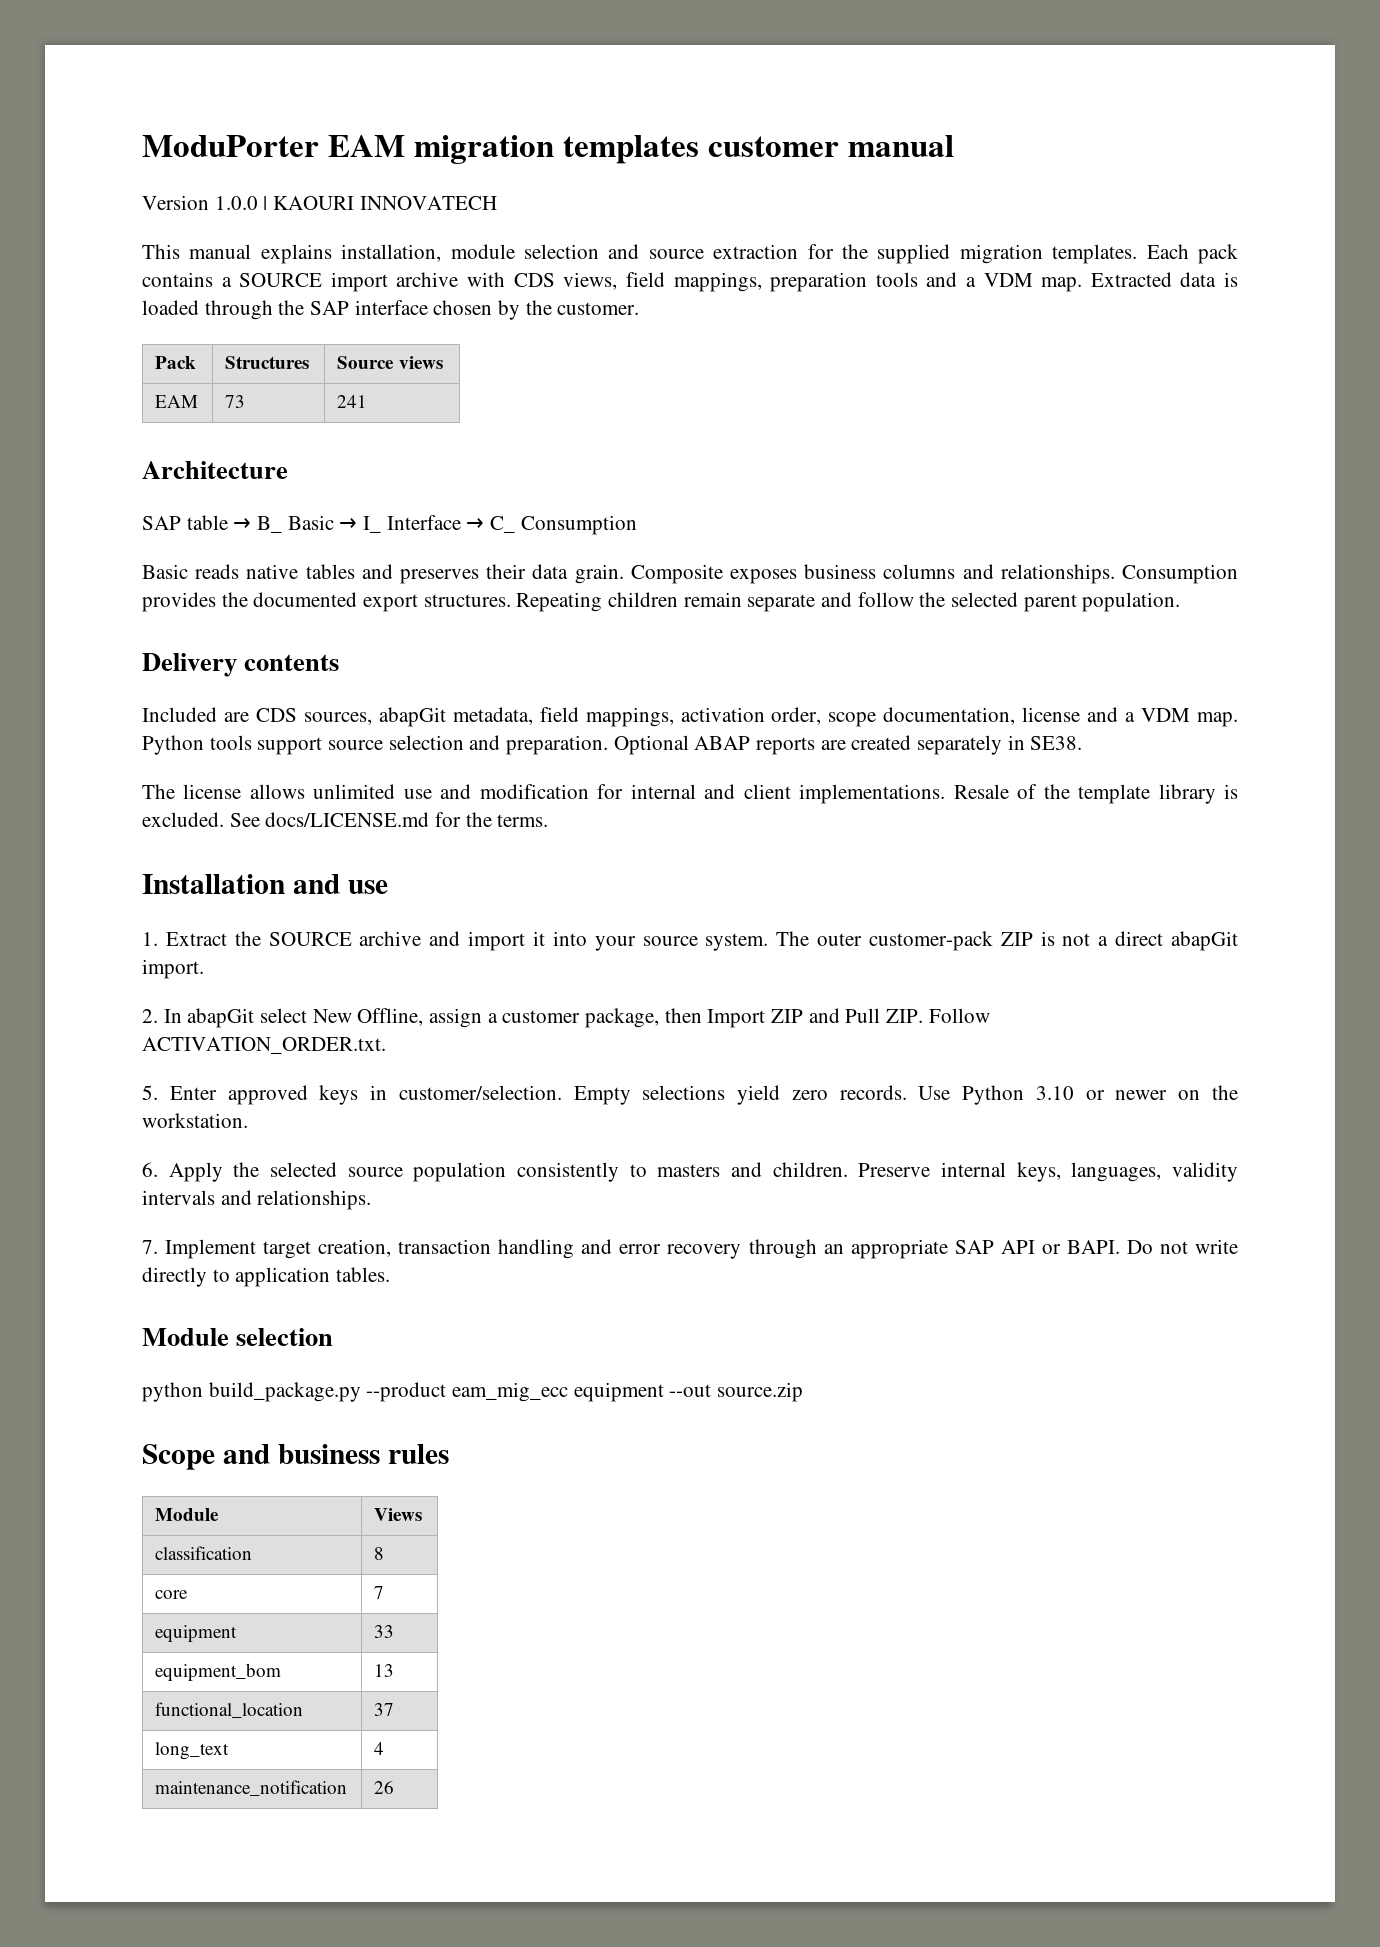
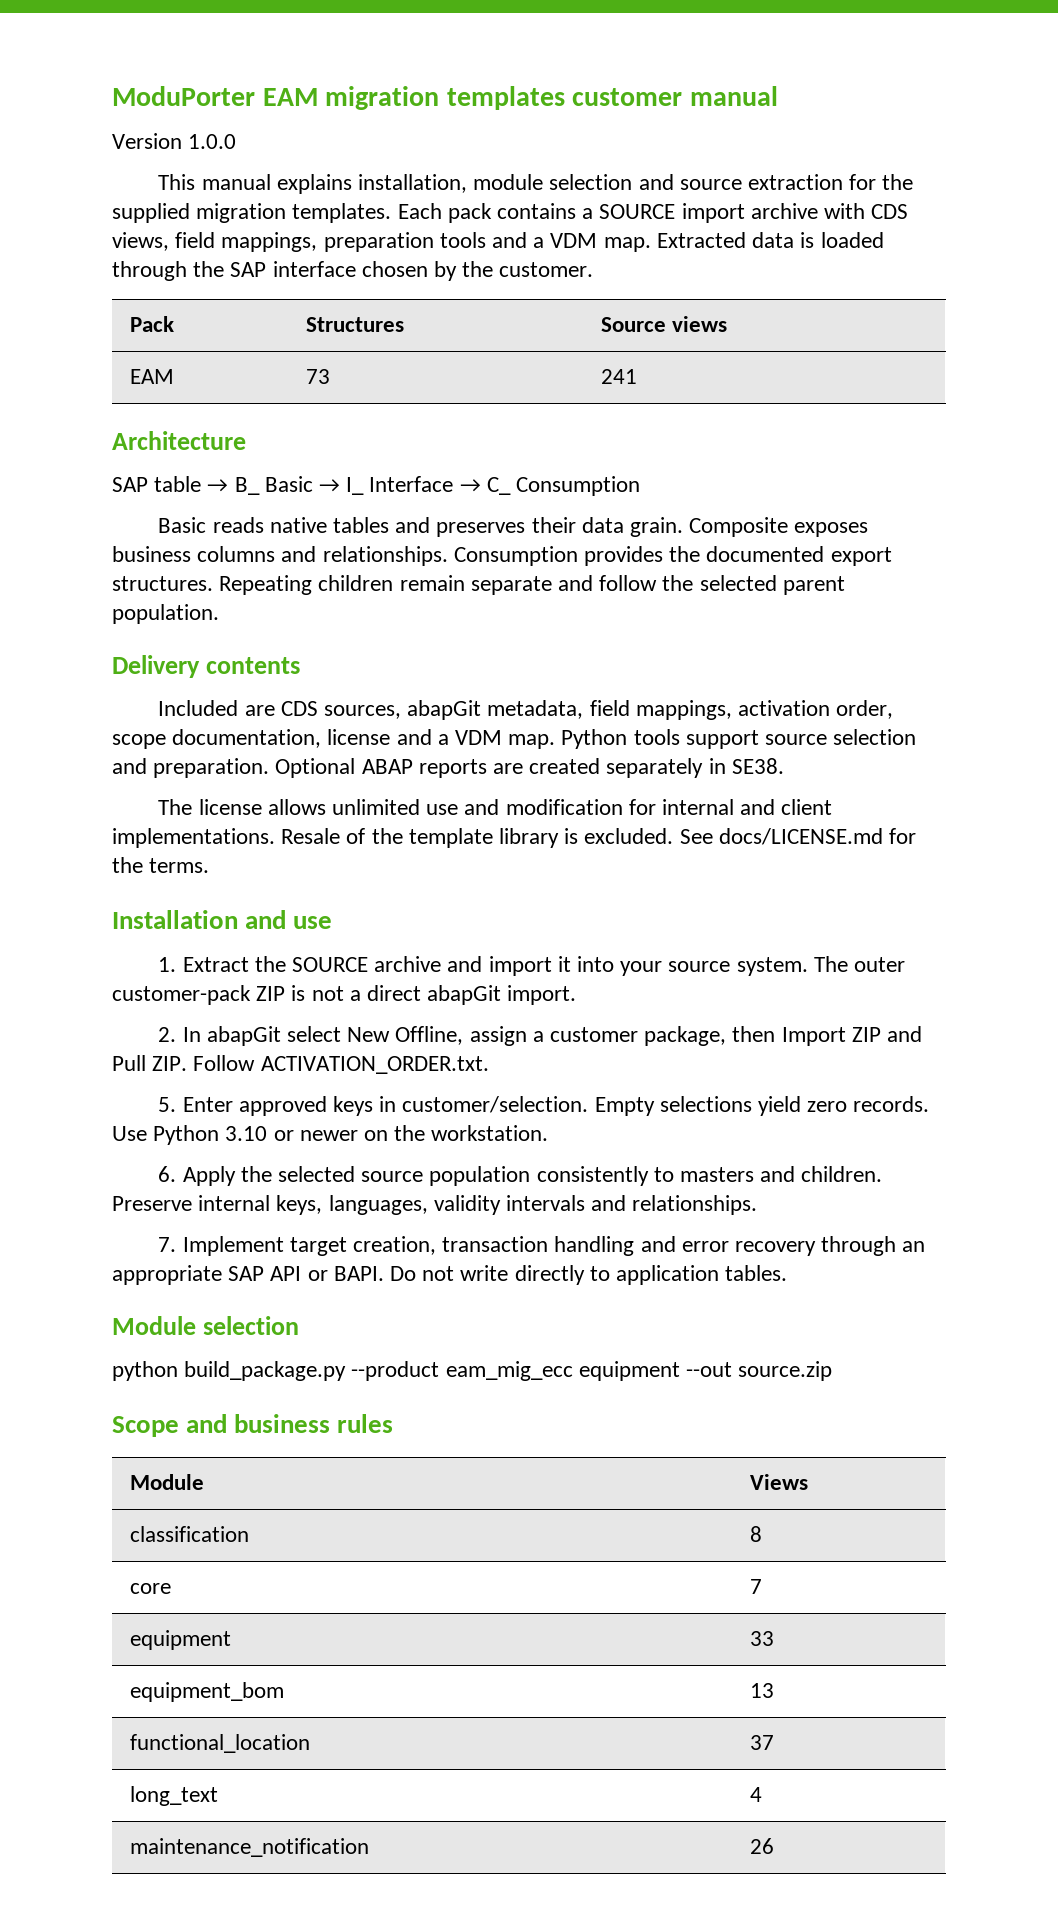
- Version 1.0.0 | KAOURI INNOVATECH
+ Version 1.0.0

